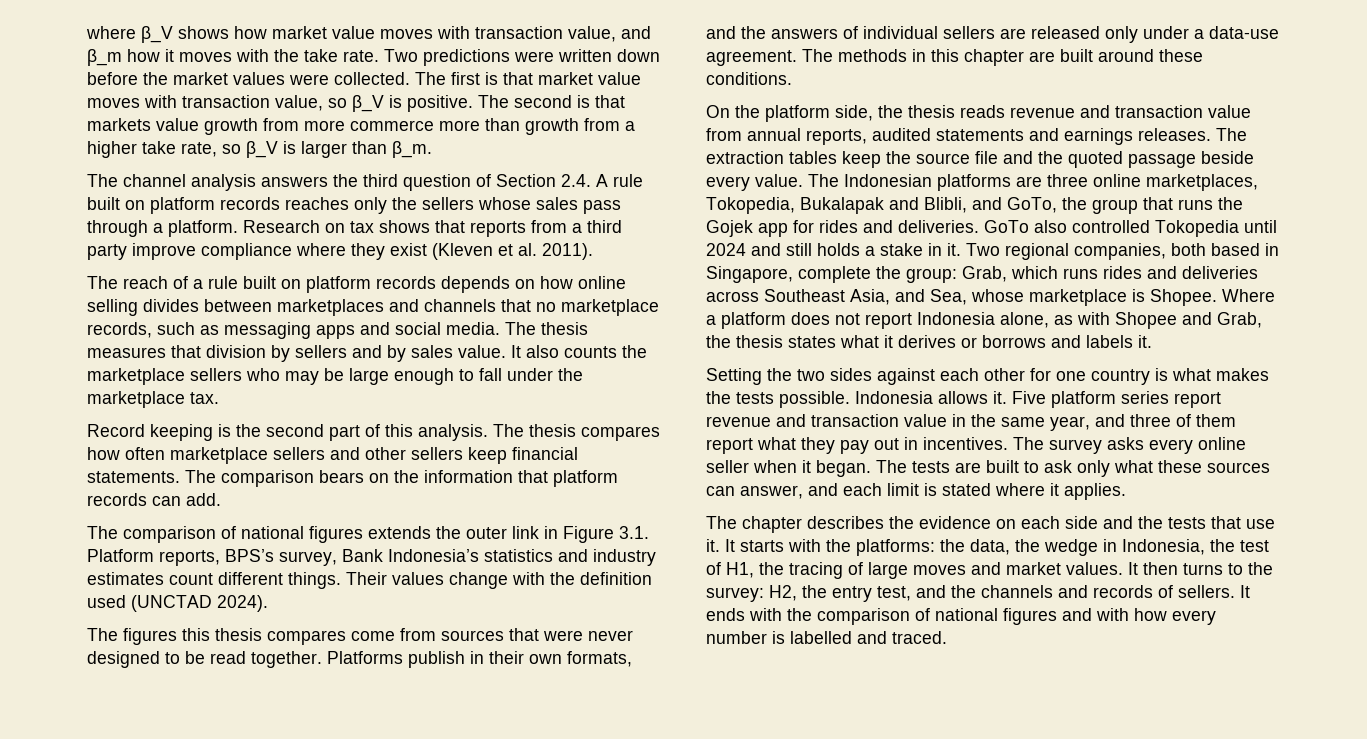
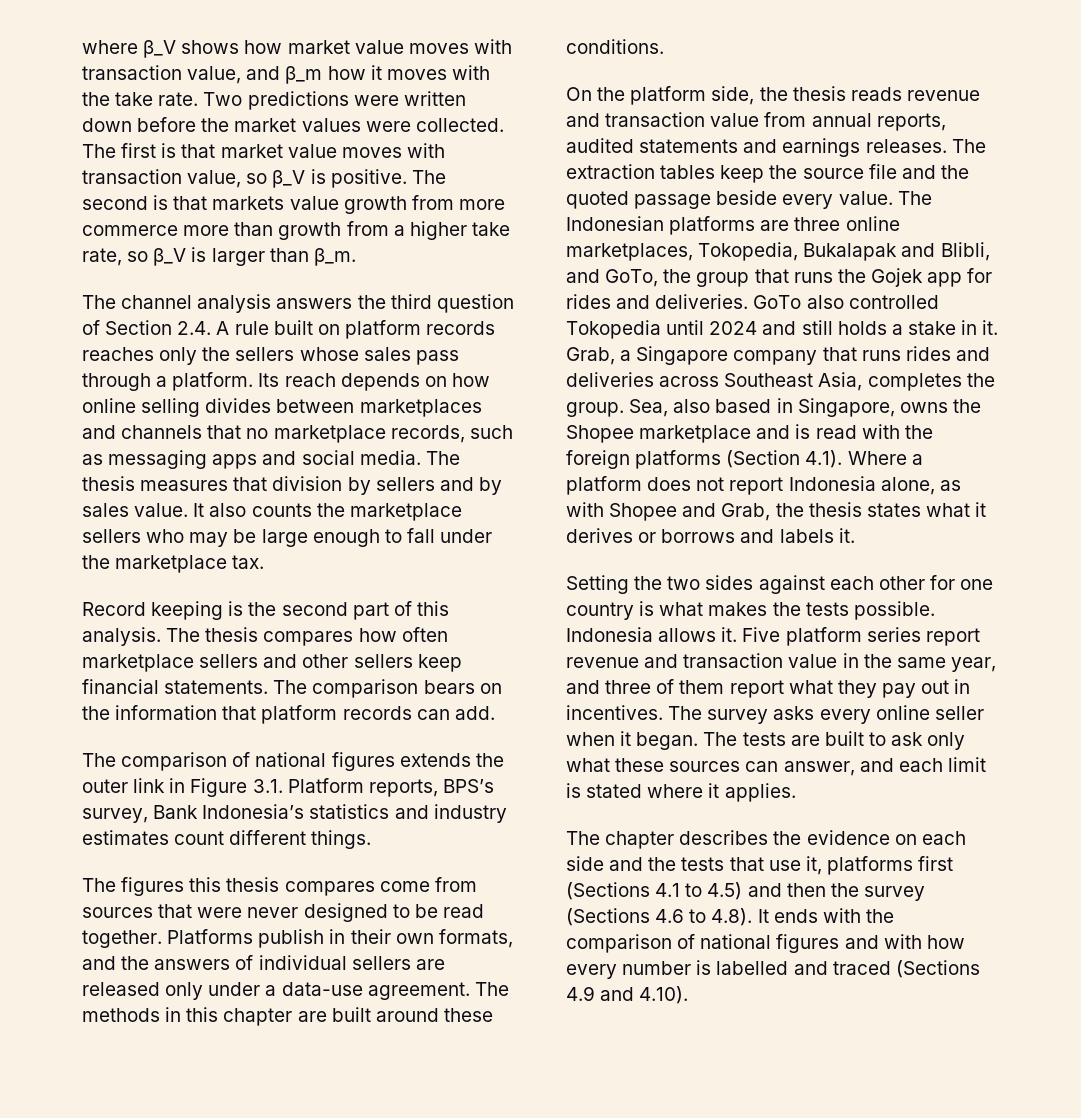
- Research on tax shows that reports from a third party improve compliance where they exist (Kleven et al. 2011).
- The reach of a rule built on platform records depends on how online selling divides between marketplaces and channels that no marketplace records, such as messaging apps and social media.
+ Its reach depends on how online selling divides between marketplaces and channels that no marketplace records, such as messaging apps and social media.
- Their values change with the definition used (UNCTAD 2024).
- Two regional companies, both based in Singapore, complete the group: Grab, which runs rides and deliveries across Southeast Asia, and Sea, whose marketplace is Shopee. Where a platform does not report Indonesia alone, as with Shopee and Grab, the thesis states what it derives or borrows and labels it.
+ Grab, a Singapore company that runs rides and deliveries across Southeast Asia, completes the group. Sea, also based in Singapore, owns the Shopee marketplace and is read with the foreign platforms (Section 4.1). Where a platform does not report Indonesia alone, as with Shopee and Grab, the thesis states what it derives or borrows and labels it.
- The chapter describes the evidence on each side and the tests that use it. It starts with the platforms: the data, the wedge in Indonesia, the test of H1, the tracing of large moves and market values. It then turns to the survey: H2, the entry test, and the channels and records of sellers. It ends with the comparison of national figures and with how every number is labelled and traced.
+ The chapter describes the evidence on each side and the tests that use it, platforms first (Sections 4.1 to 4.5) and then the survey (Sections 4.6 to 4.8). It ends with the comparison of national figures and with how every number is labelled and traced (Sections 4.9 and 4.10).

